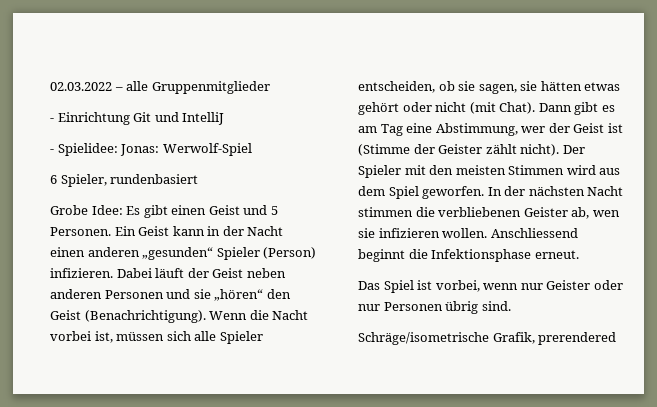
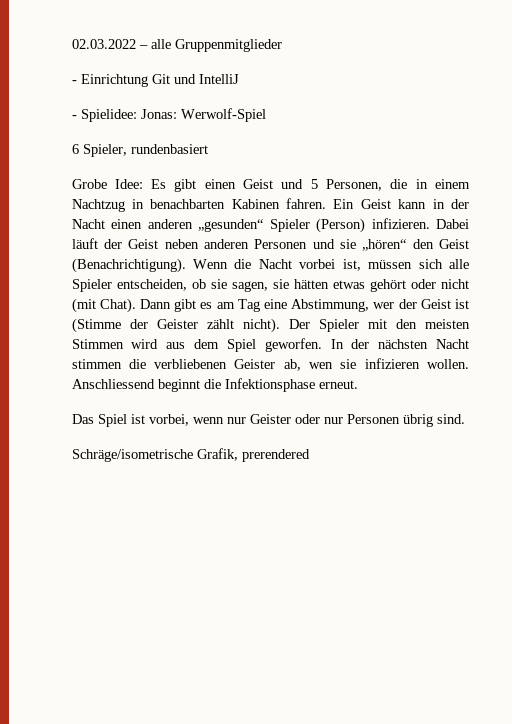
- Grobe Idee: Es gibt einen Geist und 5 Personen.
+ Grobe Idee: Es gibt einen Geist und 5 Personen, die in einem Nachtzug in benachbarten Kabinen fahren.

